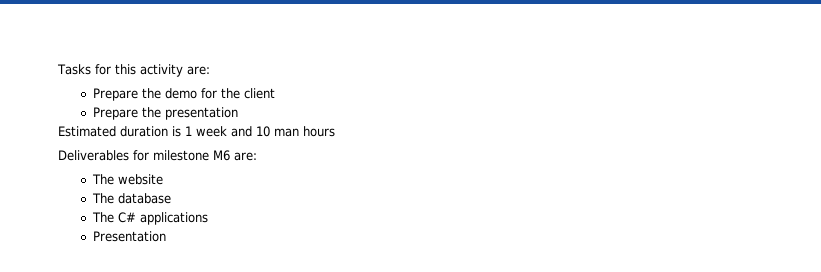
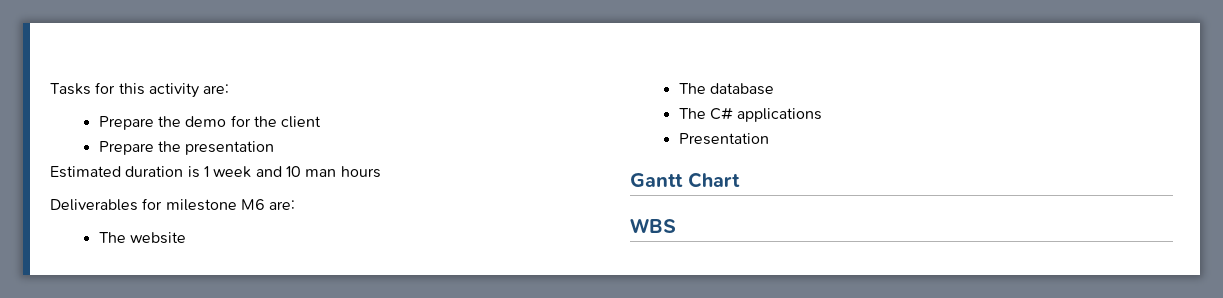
+ Gantt Chart
+ WBS

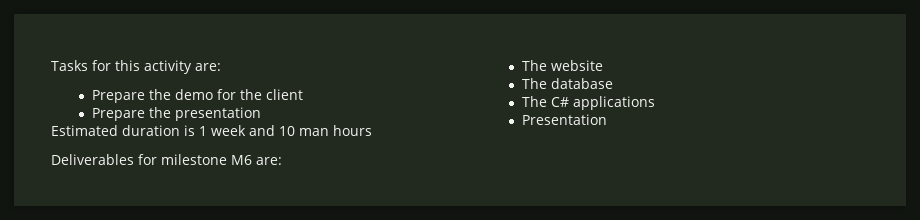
- Gantt Chart
- WBS

